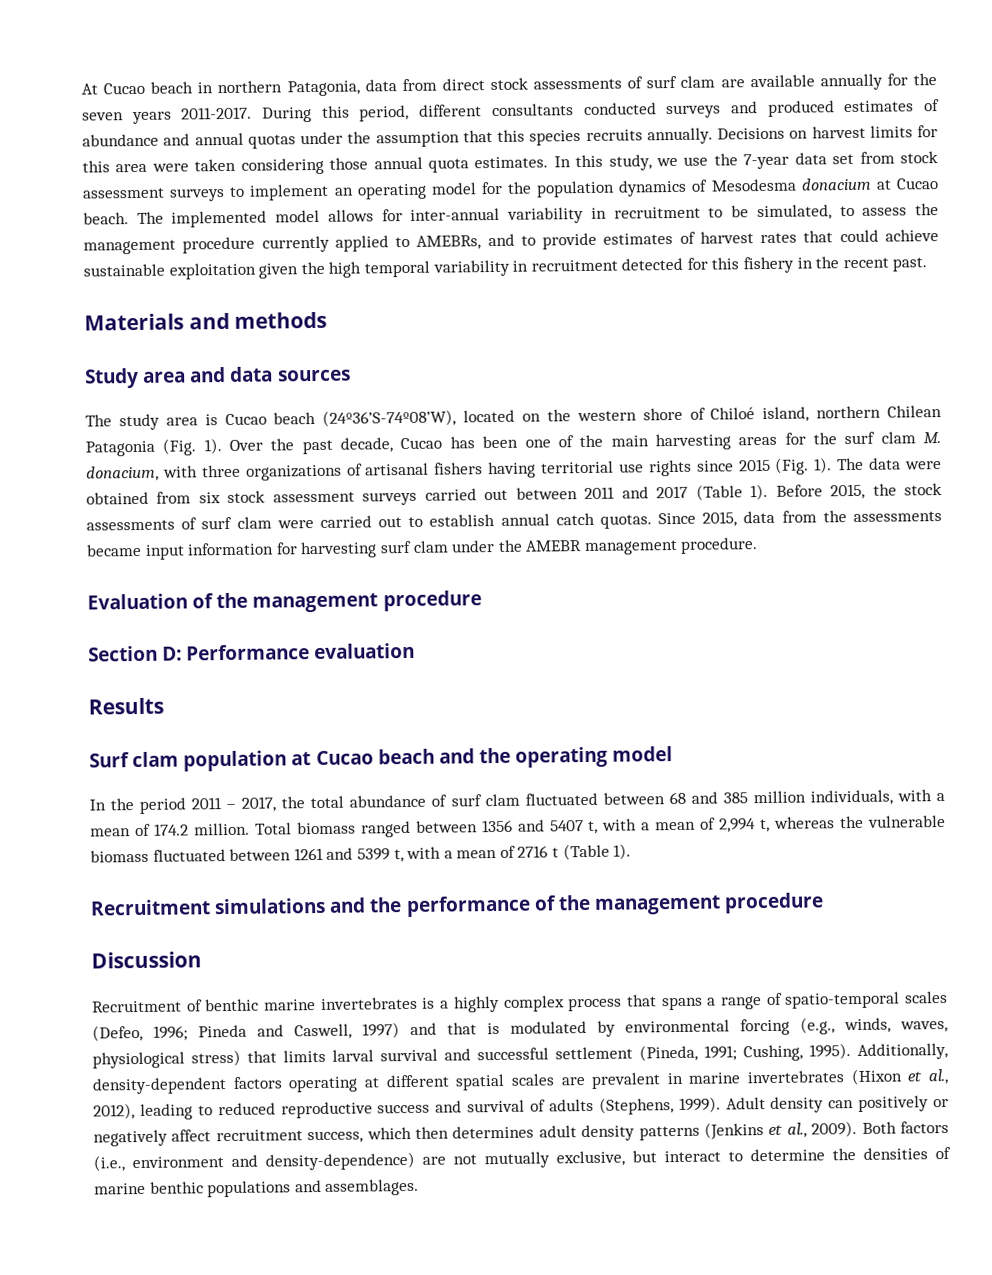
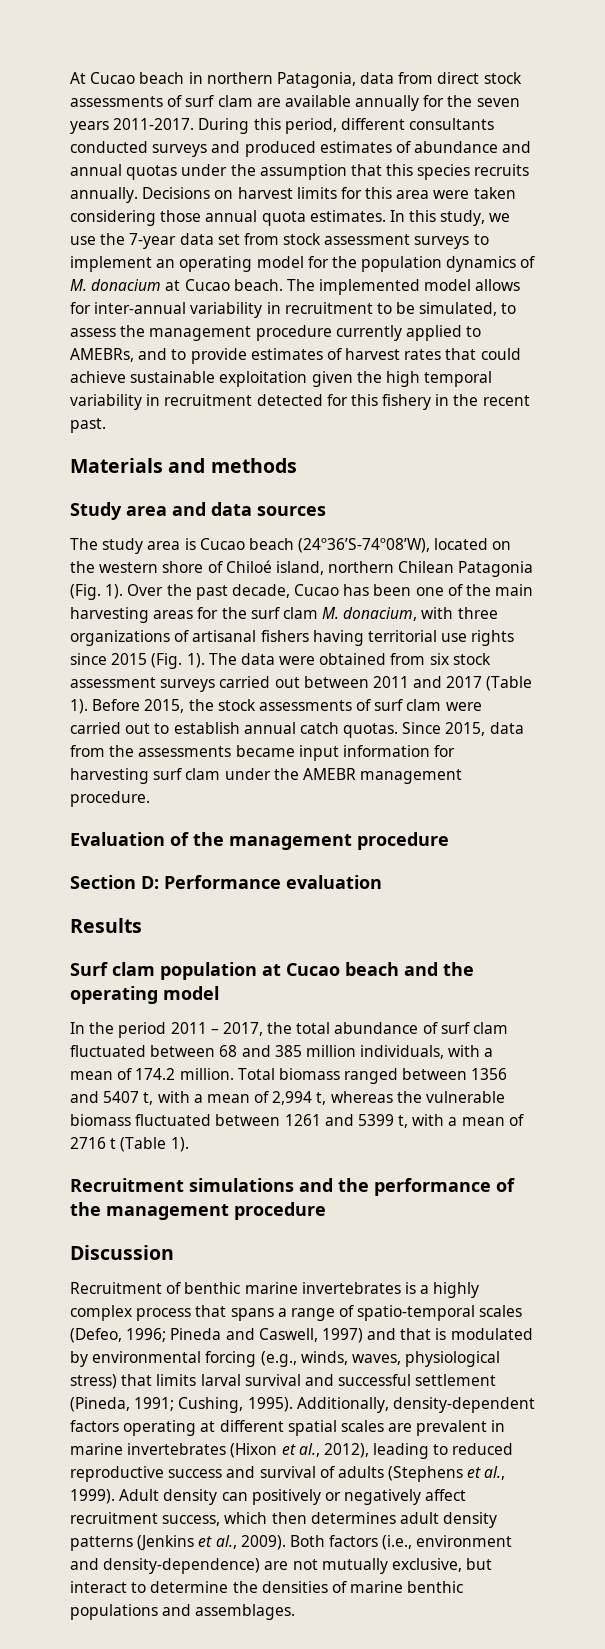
- In this study, we use the 7-year data set from stock assessment surveys to implement an operating model for the population dynamics of Mesodesma donacium at Cucao beach.
+ In this study, we use the 7-year data set from stock assessment surveys to implement an operating model for the population dynamics of M. donacium at Cucao beach.
- Additionally, density-dependent factors operating at different spatial scales are prevalent in marine invertebrates (Hixon et al., 2012), leading to reduced reproductive success and survival of adults (Stephens, 1999).
+ Additionally, density-dependent factors operating at different spatial scales are prevalent in marine invertebrates (Hixon et al., 2012), leading to reduced reproductive success and survival of adults (Stephens et al., 1999).

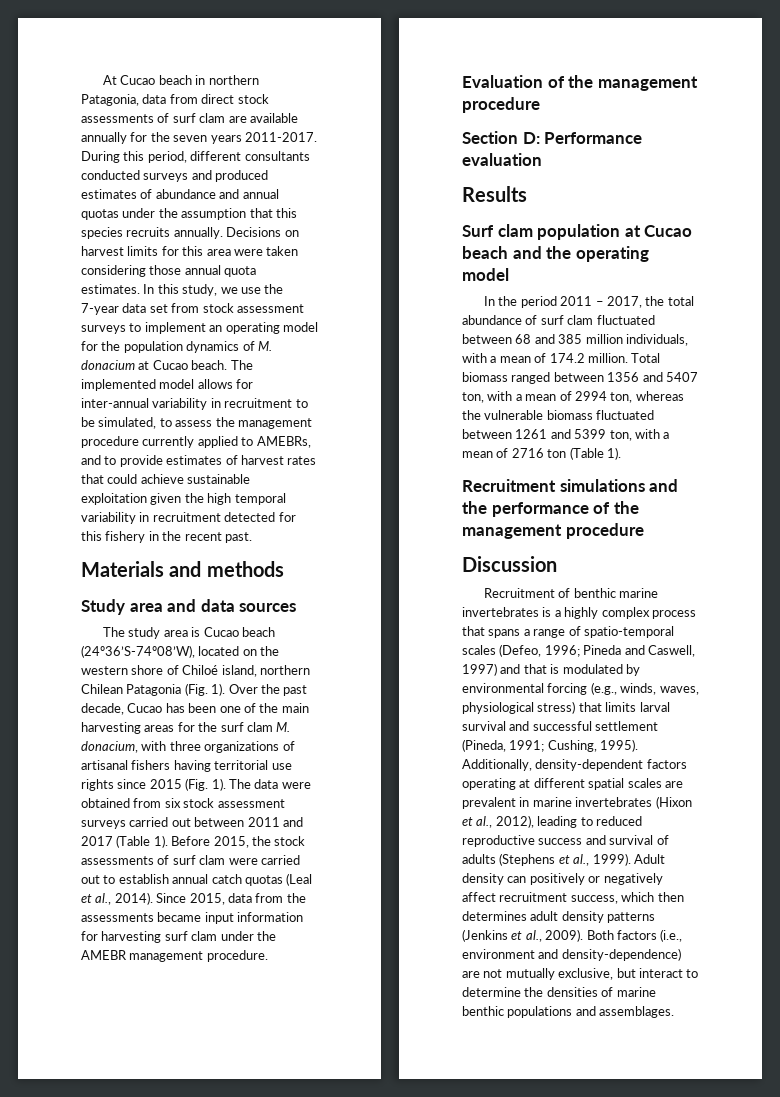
- Before 2015, the stock assessments of surf clam were carried out to establish annual catch quotas.
+ Before 2015, the stock assessments of surf clam were carried out to establish annual catch quotas (Leal et al., 2014).
- Total biomass ranged between 1356 and 5407 t, with a mean of 2,994 t, whereas the vulnerable biomass fluctuated between 1261 and 5399 t, with a mean of 2716 t (Table 1).
+ Total biomass ranged between 1356 and 5407 ton, with a mean of 2994 ton, whereas the vulnerable biomass fluctuated between 1261 and 5399 ton, with a mean of 2716 ton (Table 1).

